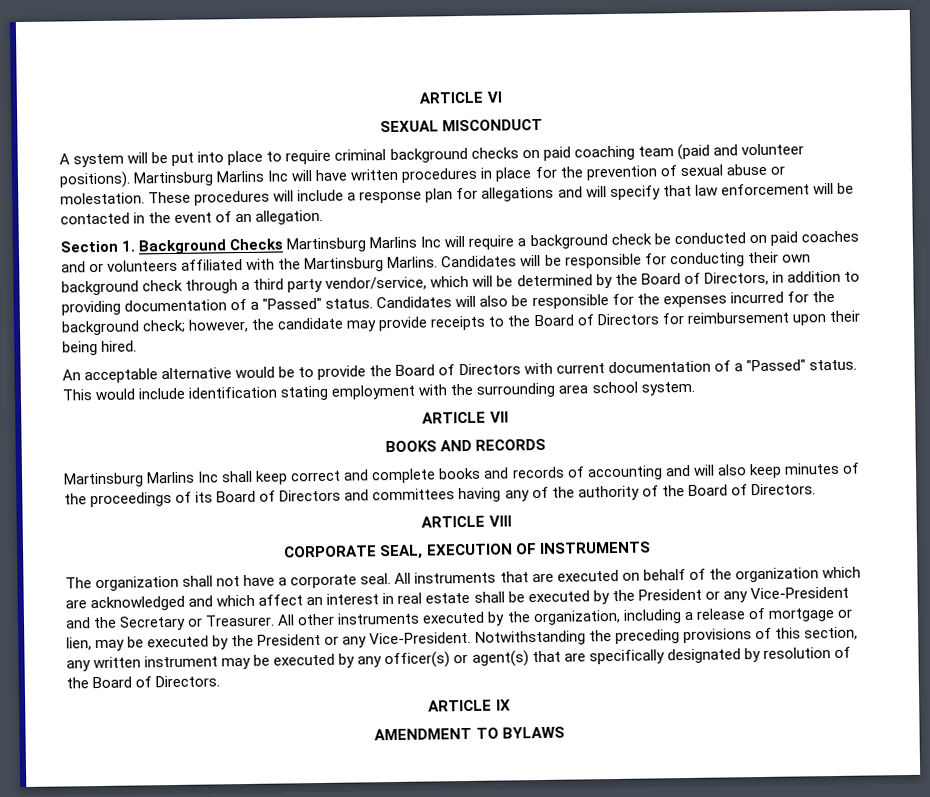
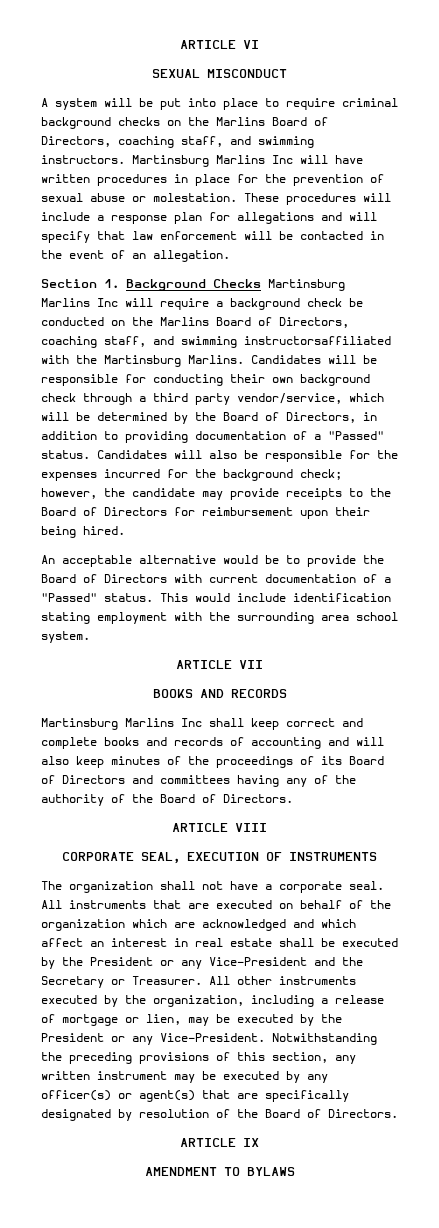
- A system will be put into place to require criminal background checks on paid coaching team (paid and volunteer positions).
+ A system will be put into place to require criminal background checks on the Marlins Board of Directors, coaching staff, and swimming instructors.
- Section 1. Background Checks Martinsburg Marlins Inc will require a background check be conducted on paid coaches and or volunteers affiliated with the Martinsburg Marlins.
+ Section 1. Background Checks Martinsburg Marlins Inc will require a background check be conducted on the Marlins Board of Directors, coaching staff, and swimming instructorsaffiliated with the Martinsburg Marlins.

